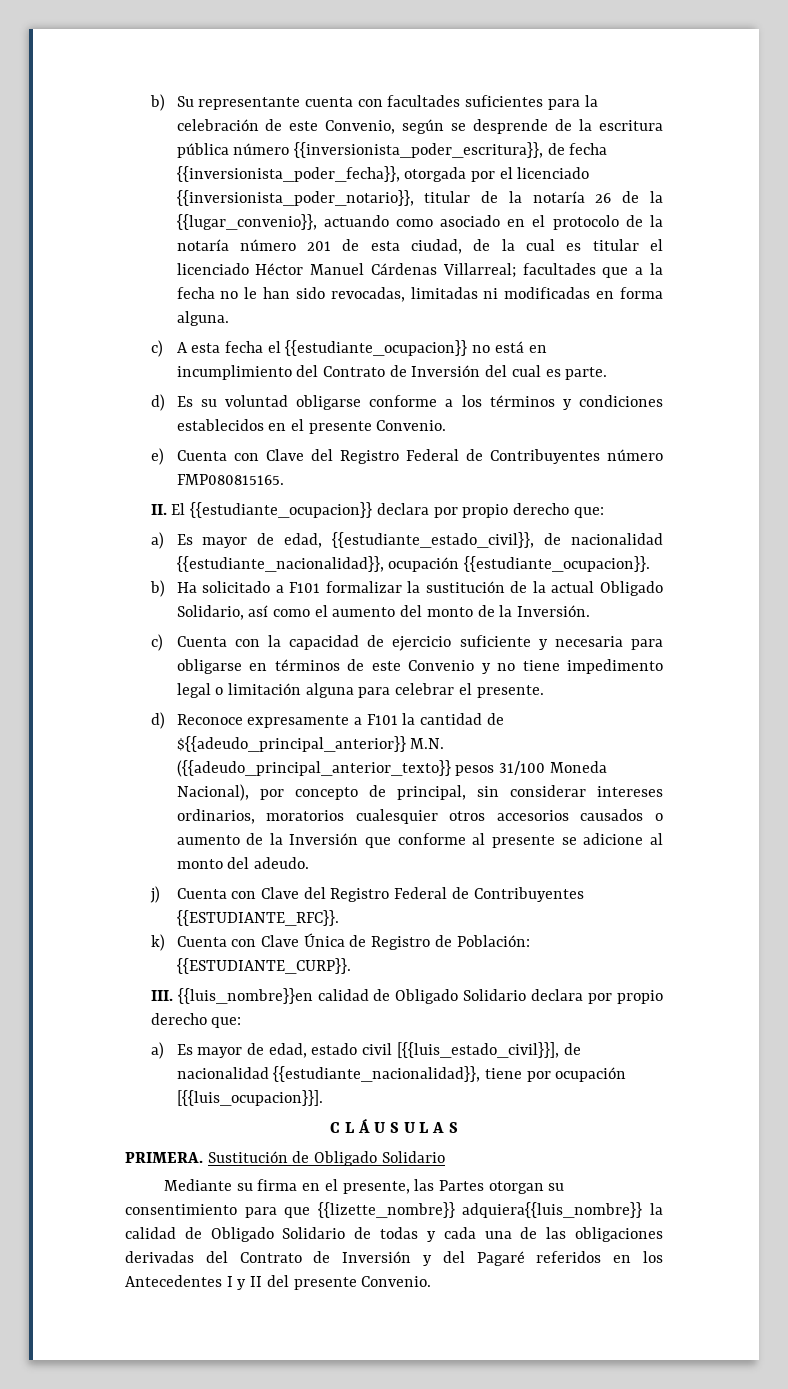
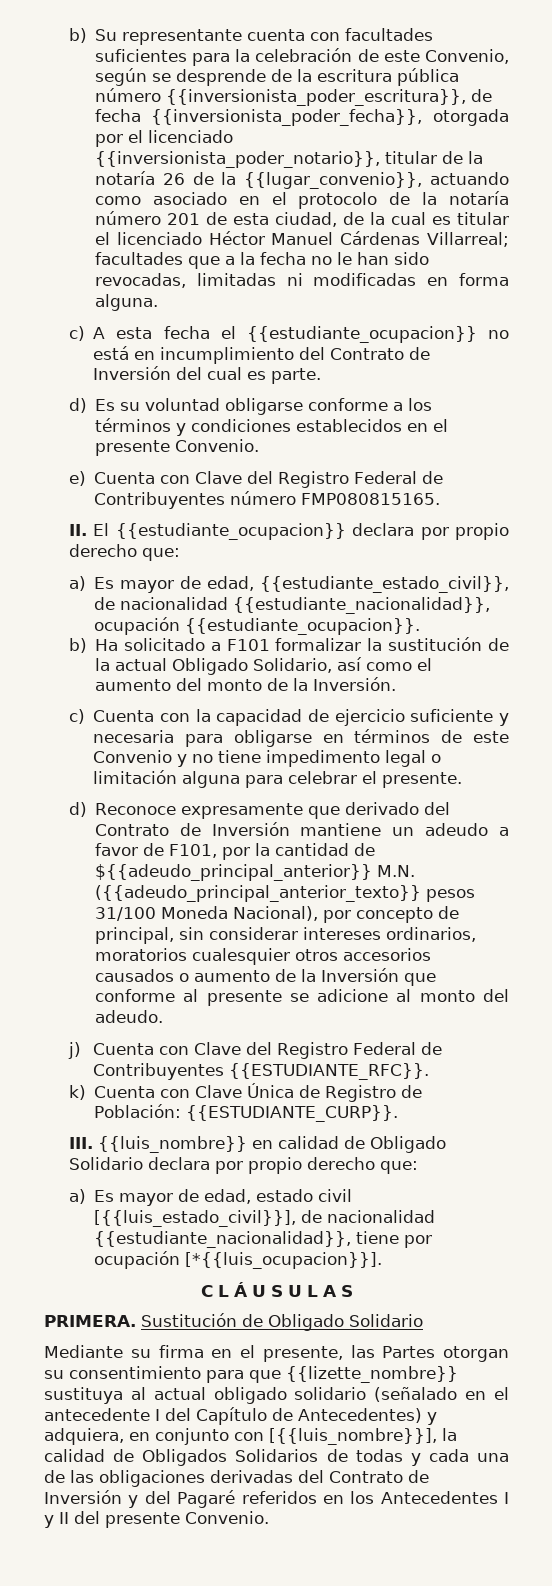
- d) Reconoce expresamente a F101 la cantidad de ${{adeudo_principal_anterior}} M.N. ({{adeudo_principal_anterior_texto}} pesos 31/100 Moneda Nacional), por concepto de principal, sin considerar intereses ordinarios, moratorios cualesquier otros accesorios causados o aumento de la Inversión que conforme al presente se adicione al monto del adeudo.
+ d) Reconoce expresamente que derivado del Contrato de Inversión mantiene un adeudo a favor de F101, por la cantidad de ${{adeudo_principal_anterior}} M.N. ({{adeudo_principal_anterior_texto}} pesos 31/100 Moneda Nacional), por concepto de principal, sin considerar intereses ordinarios, moratorios cualesquier otros accesorios causados o aumento de la Inversión que conforme al presente se adicione al monto del adeudo.
- III. {{luis_nombre}}en calidad de Obligado Solidario declara por propio derecho que:
+ III. {{luis_nombre}} en calidad de Obligado Solidario declara por propio derecho que:
- a) Es mayor de edad, estado civil [{{luis_estado_civil}}], de nacionalidad {{estudiante_nacionalidad}}, tiene por ocupación [{{luis_ocupacion}}].
+ a) Es mayor de edad, estado civil [{{luis_estado_civil}}], de nacionalidad {{estudiante_nacionalidad}}, tiene por ocupación [*{{luis_ocupacion}}].
- Mediante su firma en el presente, las Partes otorgan su consentimiento para que {{lizette_nombre}} adquiera{{luis_nombre}} la calidad de Obligado Solidario de todas y cada una de las obligaciones derivadas del Contrato de Inversión y del Pagaré referidos en los Antecedentes I y II del presente Convenio.
+ Mediante su firma en el presente, las Partes otorgan su consentimiento para que {{lizette_nombre}} sustituya al actual obligado solidario (señalado en el antecedente I del Capítulo de Antecedentes) y adquiera, en conjunto con [{{luis_nombre}}], la calidad de Obligados Solidarios de todas y cada una de las obligaciones derivadas del Contrato de Inversión y del Pagaré referidos en los Antecedentes I y II del presente Convenio.

